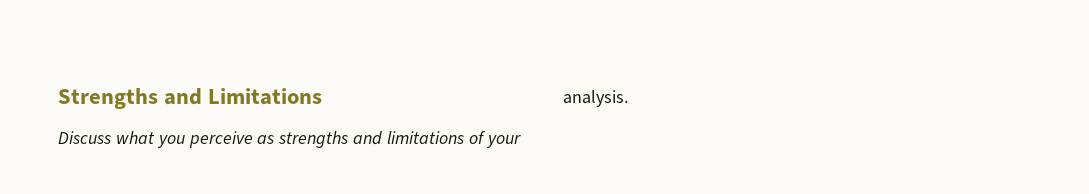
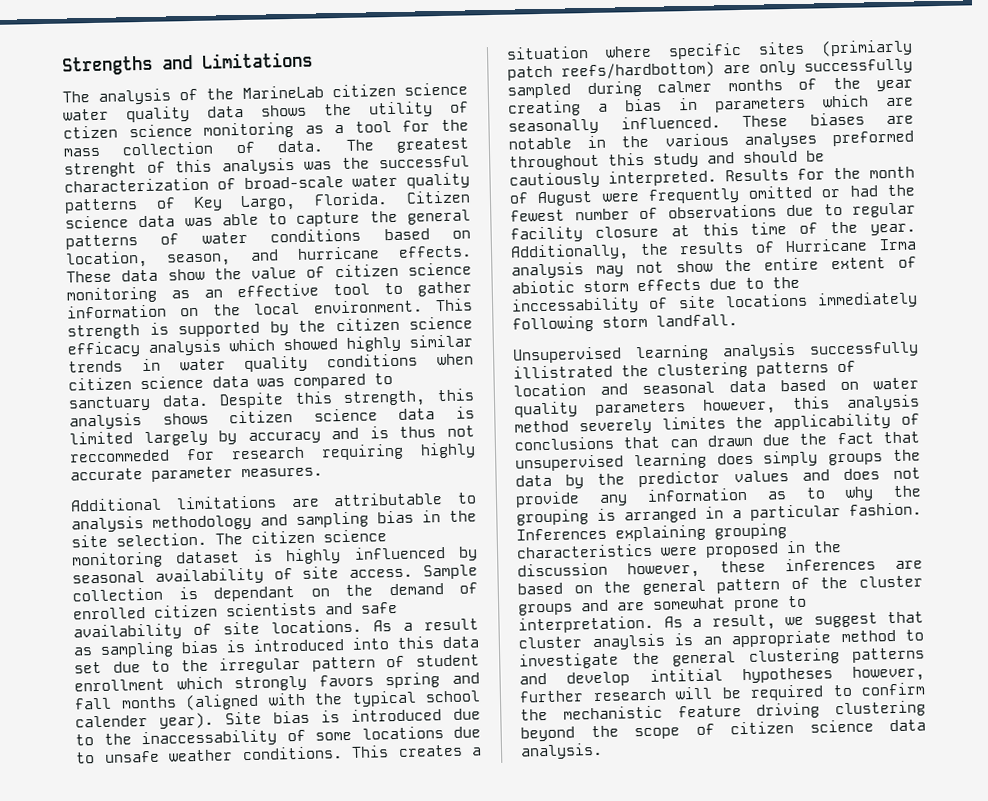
- Discuss what you perceive as strengths and limitations of your analysis.
+ The analysis of the MarineLab citizen science water quality data shows the utility of ctizen science monitoring as a tool for the mass collection of data. The greatest strenght of this analysis was the successful characterization of broad-scale water quality patterns of Key Largo, Florida. Citizen science data was able to capture the general patterns of water conditions based on location, season, and hurricane effects. These data show the value of citizen science monitoring as an effective tool to gather information on the local environment. This strength is supported by the citizen science efficacy analysis which showed highly similar trends in water quality conditions when citizen science data was compared to sanctuary data. Despite this strength, this analysis shows citizen science data is limited largely by accuracy and is thus not reccommeded for research requiring highly accurate parameter measures.
+ Additional limitations are attributable to analysis methodology and sampling bias in the site selection. The citizen science monitoring dataset is highly influenced by seasonal availability of site access. Sample collection is dependant on the demand of enrolled citizen scientists and safe availability of site locations. As a result as sampling bias is introduced into this data set due to the irregular pattern of student enrollment which strongly favors spring and fall months (aligned with the typical school calender year). Site bias is introduced due to the inaccessability of some locations due to unsafe weather conditions. This creates a situation where specific sites (primiarly patch reefs/hardbottom) are only successfully sampled during calmer months of the year creating a bias in parameters which are seasonally influenced. These biases are notable in the various analyses preformed throughout this study and should be cautiously interpreted. Results for the month of August were frequently omitted or had the fewest number of observations due to regular facility closure at this time of the year. Additionally, the results of Hurricane Irma analysis may not show the entire extent of abiotic storm effects due to the inccessability of site locations immediately following storm landfall.
+ Unsupervised learning analysis successfully illistrated the clustering patterns of location and seasonal data based on water quality parameters however, this analysis method severely limites the applicability of conclusions that can drawn due the fact that unsupervised learning does simply groups the data by the predictor values and does not provide any information as to why the grouping is arranged in a particular fashion. Inferences explaining grouping characteristics were proposed in the discussion however, these inferences are based on the general pattern of the cluster groups and are somewhat prone to interpretation. As a result, we suggest that cluster anaylsis is an appropriate method to investigate the general clustering patterns and develop intitial hypotheses however, further research will be required to confirm the mechanistic feature driving clustering beyond the scope of citizen science data analysis.

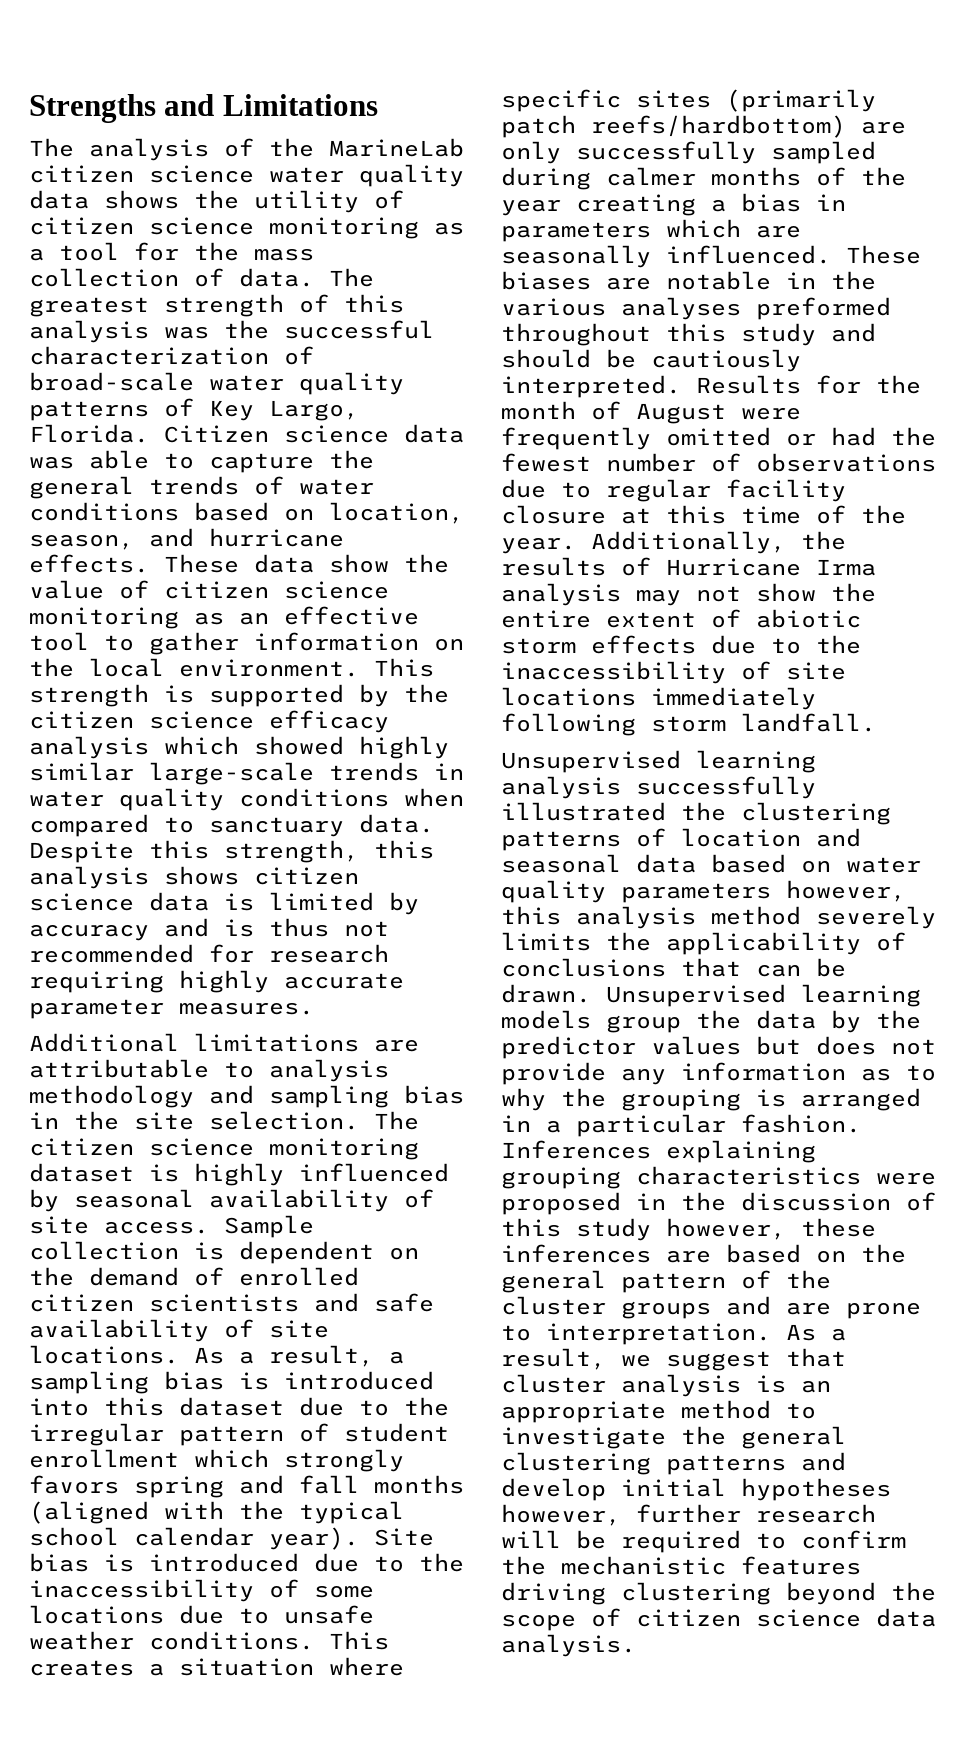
- The analysis of the MarineLab citizen science water quality data shows the utility of ctizen science monitoring as a tool for the mass collection of data.
+ The analysis of the MarineLab citizen science water quality data shows the utility of citizen science monitoring as a tool for the mass collection of data.
- The greatest strenght of this analysis was the successful characterization of broad-scale water quality patterns of Key Largo, Florida.
+ The greatest strength of this analysis was the successful characterization of broad-scale water quality patterns of Key Largo, Florida.
- Citizen science data was able to capture the general patterns of water conditions based on location, season, and hurricane effects.
+ Citizen science data was able to capture the general trends of water conditions based on location, season, and hurricane effects.
- This strength is supported by the citizen science efficacy analysis which showed highly similar trends in water quality conditions when citizen science data was compared to sanctuary data.
+ This strength is supported by the citizen science efficacy analysis which showed highly similar large-scale trends in water quality conditions when compared to sanctuary data.
- Despite this strength, this analysis shows citizen science data is limited largely by accuracy and is thus not reccommeded for research requiring highly accurate parameter measures.
+ Despite this strength, this analysis shows citizen science data is limited by accuracy and is thus not recommended for research requiring highly accurate parameter measures.
- Sample collection is dependant on the demand of enrolled citizen scientists and safe availability of site locations.
+ Sample collection is dependent on the demand of enrolled citizen scientists and safe availability of site locations.
- As a result as sampling bias is introduced into this data set due to the irregular pattern of student enrollment which strongly favors spring and fall months (aligned with the typical school calender year).
+ As a result, a sampling bias is introduced into this dataset due to the irregular pattern of student enrollment which strongly favors spring and fall months (aligned with the typical school calendar year).
- Site bias is introduced due to the inaccessability of some locations due to unsafe weather conditions.
+ Site bias is introduced due to the inaccessibility of some locations due to unsafe weather conditions.
- This creates a situation where specific sites (primiarly patch reefs/hardbottom) are only successfully sampled during calmer months of the year creating a bias in parameters which are seasonally influenced.
+ This creates a situation where specific sites (primarily patch reefs/hardbottom) are only successfully sampled during calmer months of the year creating a bias in parameters which are seasonally influenced.
- Additionally, the results of Hurricane Irma analysis may not show the entire extent of abiotic storm effects due to the inccessability of site locations immediately following storm landfall.
+ Additionally, the results of Hurricane Irma analysis may not show the entire extent of abiotic storm effects due to the inaccessibility of site locations immediately following storm landfall.
- Unsupervised learning analysis successfully illistrated the clustering patterns of location and seasonal data based on water quality parameters however, this analysis method severely limites the applicability of conclusions that can drawn due the fact that unsupervised learning does simply groups the data by the predictor values and does not provide any information as to why the grouping is arranged in a particular fashion.
+ Unsupervised learning analysis successfully illustrated the clustering patterns of location and seasonal data based on water quality parameters however, this analysis method severely limits the applicability of conclusions that can be drawn. Unsupervised learning models group the data by the predictor values but does not provide any information as to why the grouping is arranged in a particular fashion.
- Inferences explaining grouping characteristics were proposed in the discussion however, these inferences are based on the general pattern of the cluster groups and are somewhat prone to interpretation.
+ Inferences explaining grouping characteristics were proposed in the discussion of this study however, these inferences are based on the general pattern of the cluster groups and are prone to interpretation.
- As a result, we suggest that cluster anaylsis is an appropriate method to investigate the general clustering patterns and develop intitial hypotheses however, further research will be required to confirm the mechanistic feature driving clustering beyond the scope of citizen science data analysis.
+ As a result, we suggest that cluster analysis is an appropriate method to investigate the general clustering patterns and develop initial hypotheses however, further research will be required to confirm the mechanistic features driving clustering beyond the scope of citizen science data analysis.

